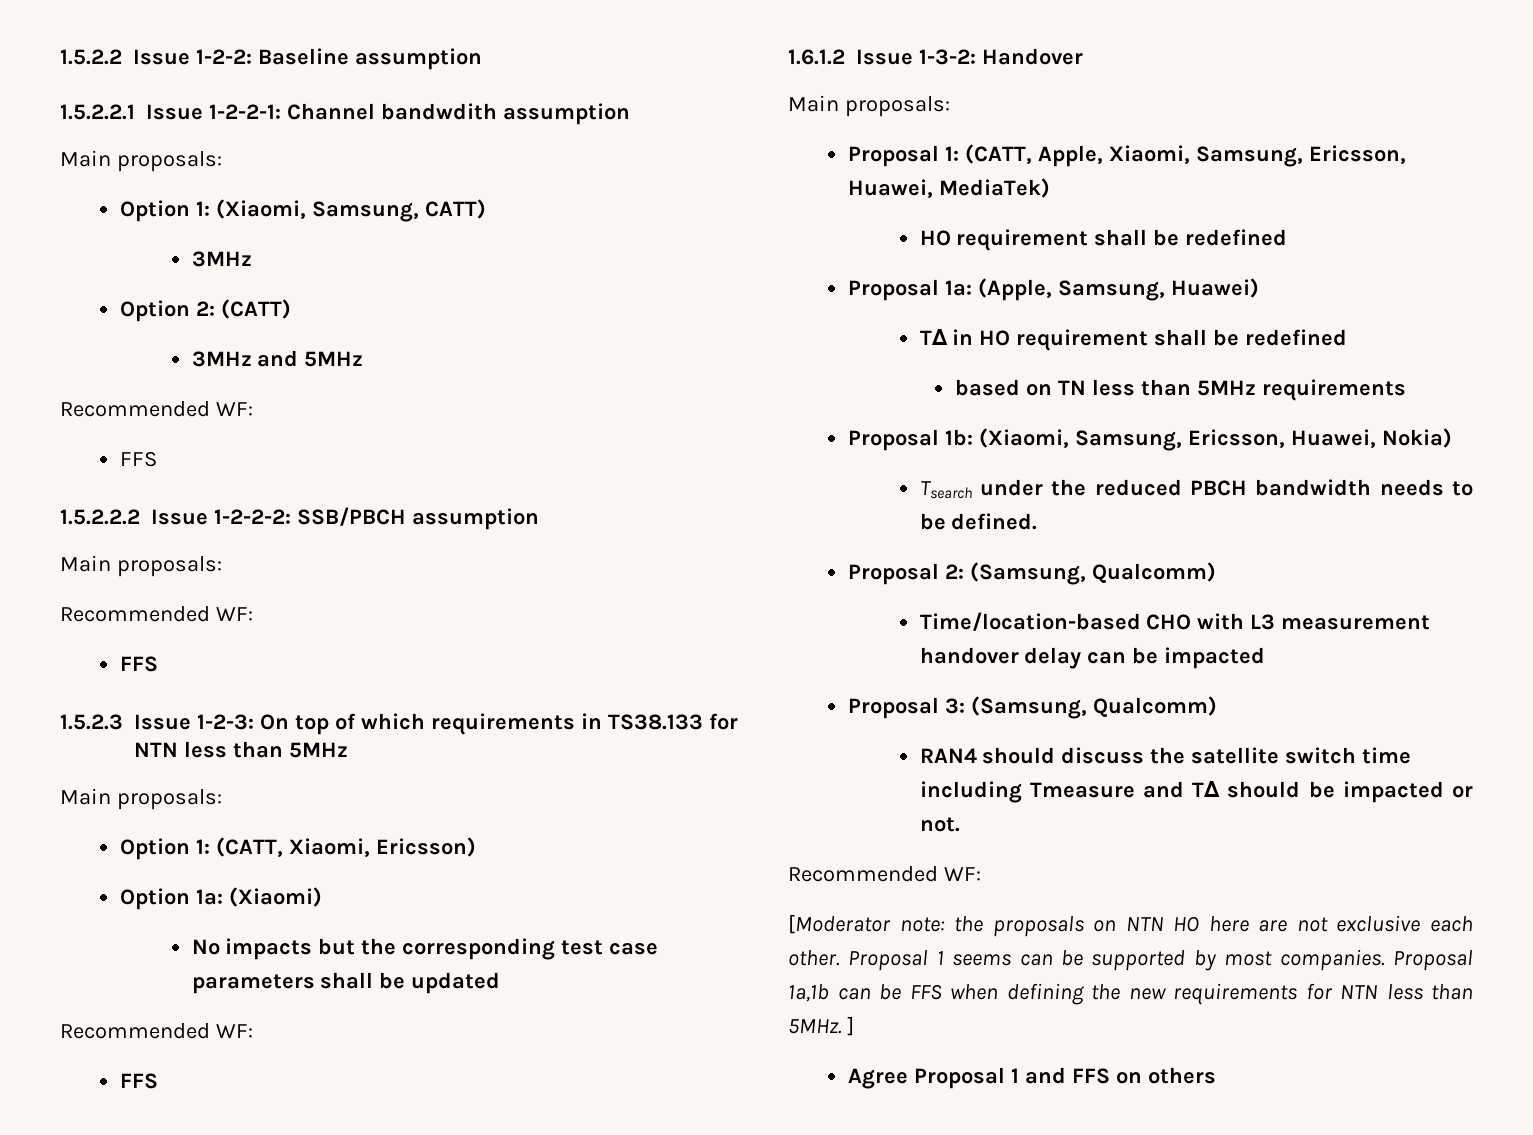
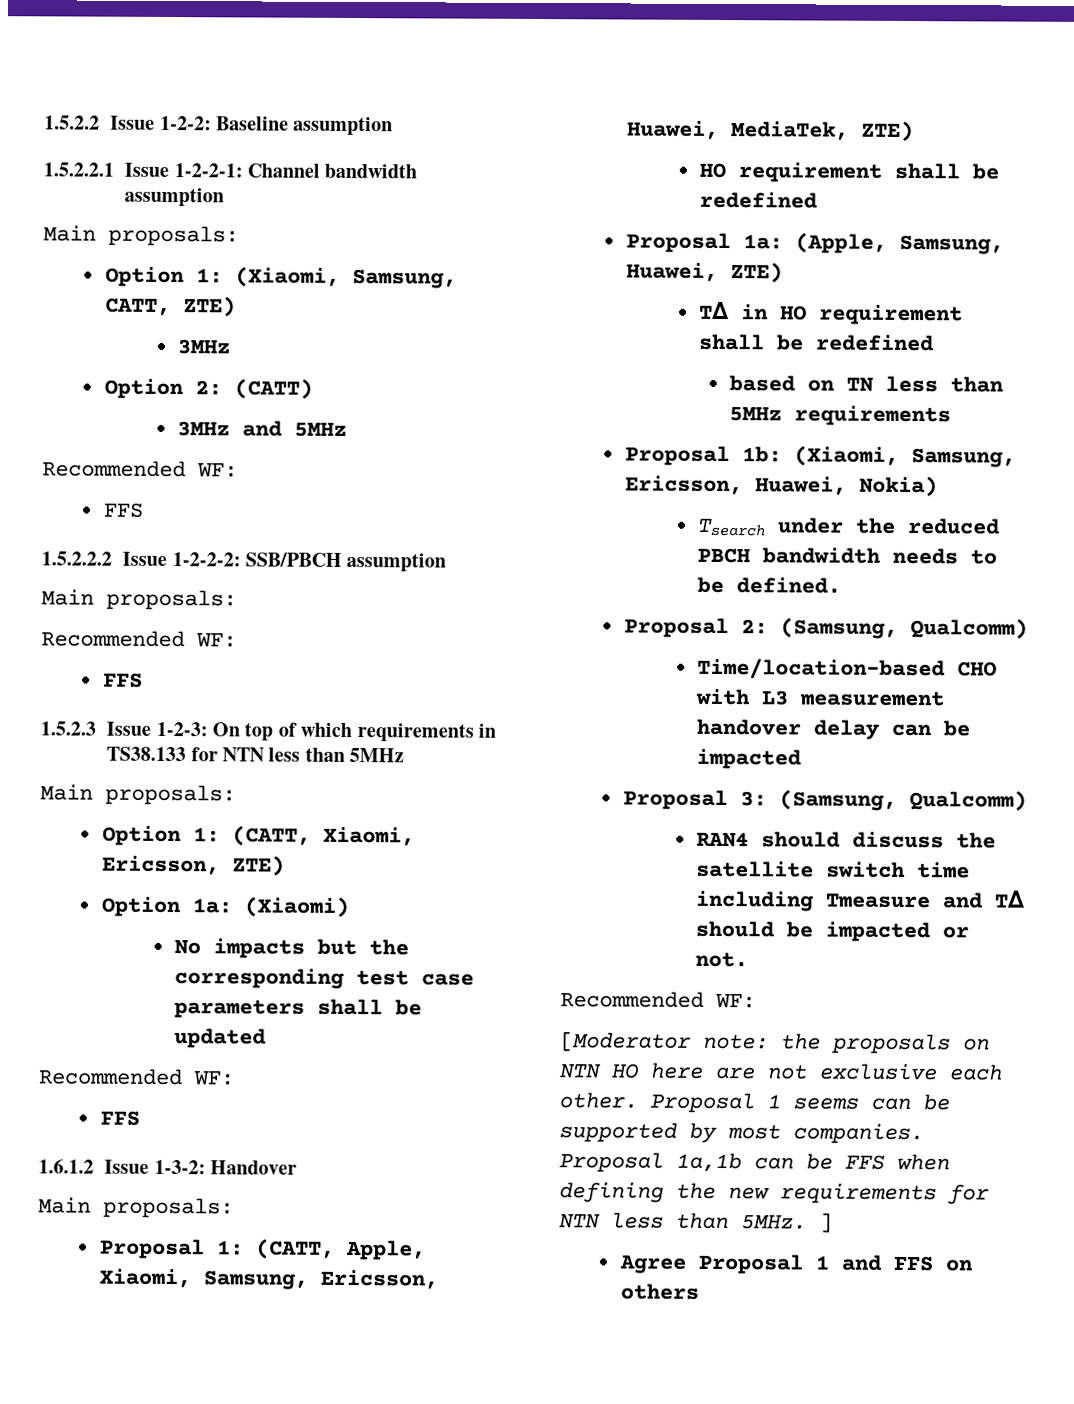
- 1.5.2.2.1 Issue 1-2-2-1: Channel bandwdith assumption
+ 1.5.2.2.1 Issue 1-2-2-1: Channel bandwidth assumption
- Option 1: (Xiaomi, Samsung, CATT)
+ Option 1: (Xiaomi, Samsung, CATT, ZTE)
- Option 1: (CATT, Xiaomi, Ericsson)
+ Option 1: (CATT, Xiaomi, Ericsson, ZTE)
- Proposal 1: (CATT, Apple, Xiaomi, Samsung, Ericsson, Huawei, MediaTek)
+ Proposal 1: (CATT, Apple, Xiaomi, Samsung, Ericsson, Huawei, MediaTek, ZTE)
- Proposal 1a: (Apple, Samsung, Huawei)
+ Proposal 1a: (Apple, Samsung, Huawei, ZTE)

